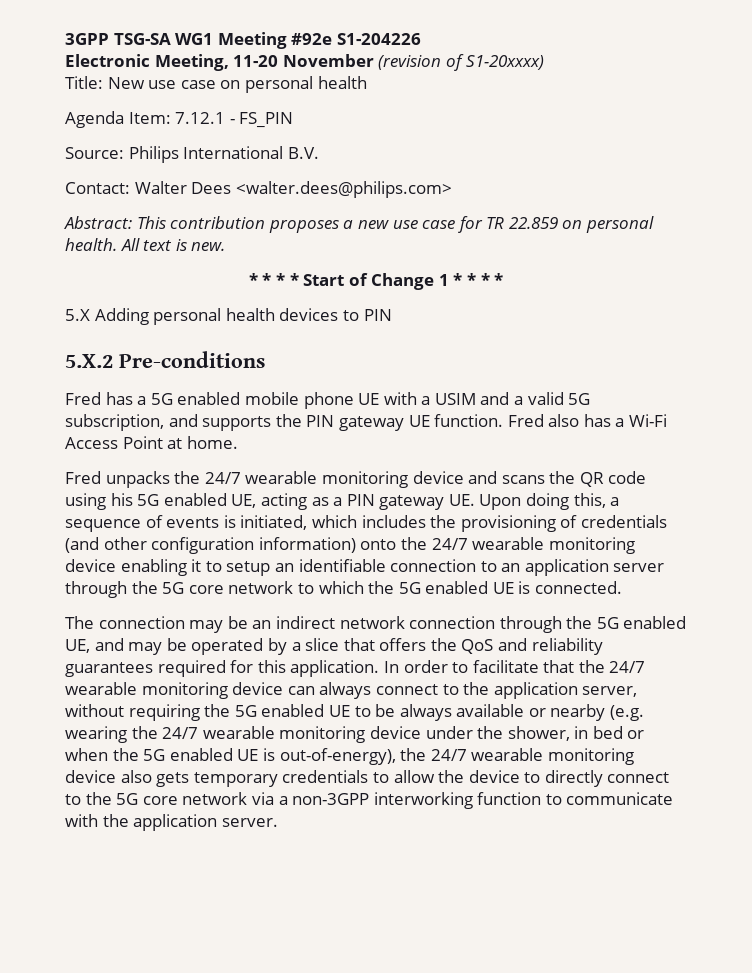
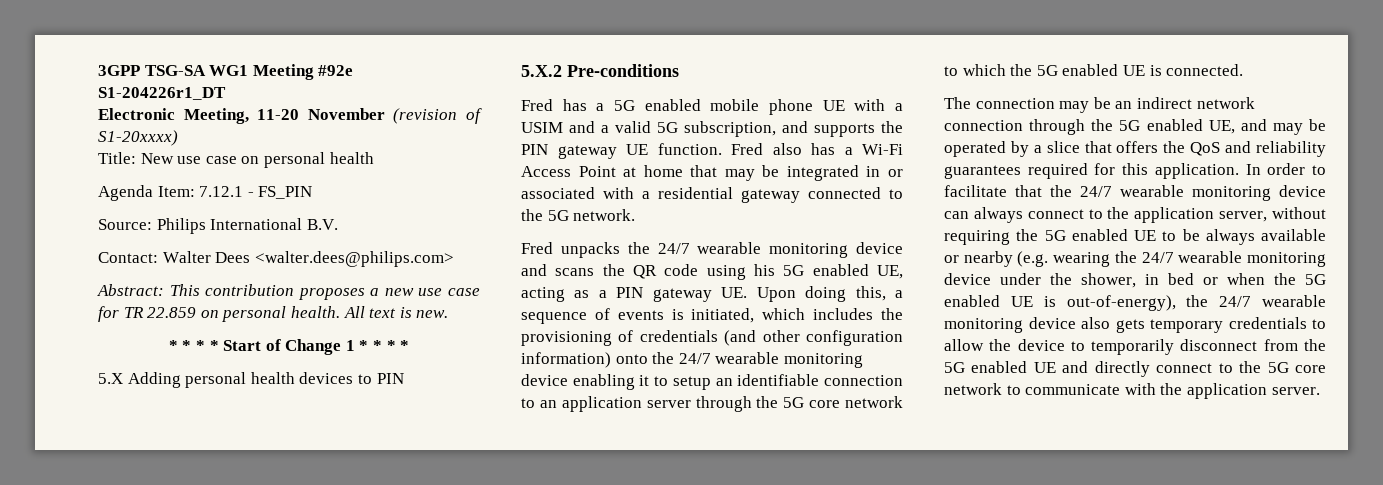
- 3GPP TSG-SA WG1 Meeting #92e S1-204226
+ 3GPP TSG-SA WG1 Meeting #92e S1-204226r1_DT
- Fred also has a Wi-Fi Access Point at home.
+ Fred also has a Wi-Fi Access Point at home that may be integrated in or associated with a residential gateway connected to the 5G network.
- In order to facilitate that the 24/7 wearable monitoring device can always connect to the application server, without requiring the 5G enabled UE to be always available or nearby (e.g. wearing the 24/7 wearable monitoring device under the shower, in bed or when the 5G enabled UE is out-of-energy), the 24/7 wearable monitoring device also gets temporary credentials to allow the device to directly connect to the 5G core network via a non-3GPP interworking function to communicate with the application server.
+ In order to facilitate that the 24/7 wearable monitoring device can always connect to the application server, without requiring the 5G enabled UE to be always available or nearby (e.g. wearing the 24/7 wearable monitoring device under the shower, in bed or when the 5G enabled UE is out-of-energy), the 24/7 wearable monitoring device also gets temporary credentials to allow the device to temporarily disconnect from the 5G enabled UE and directly connect to the 5G core network to communicate with the application server.

